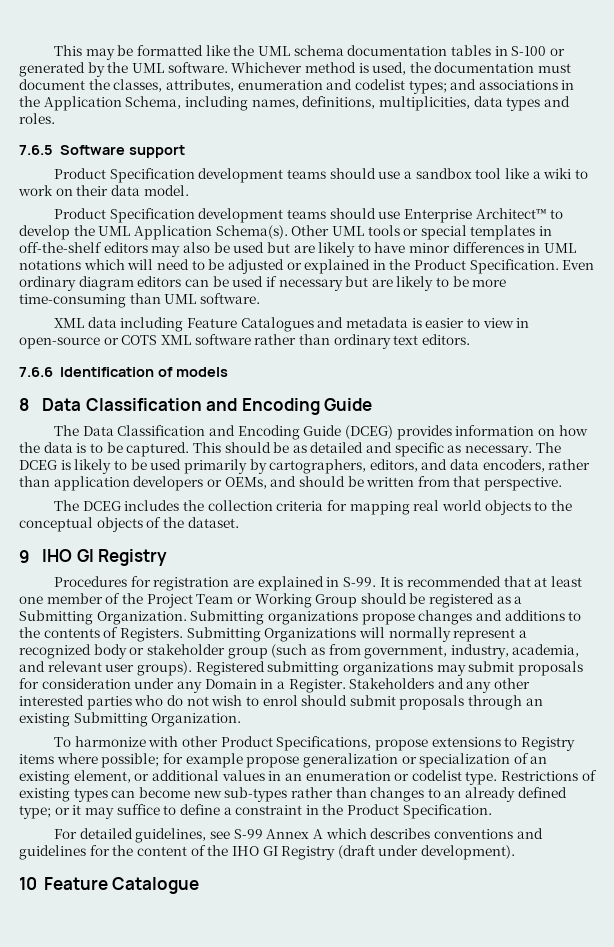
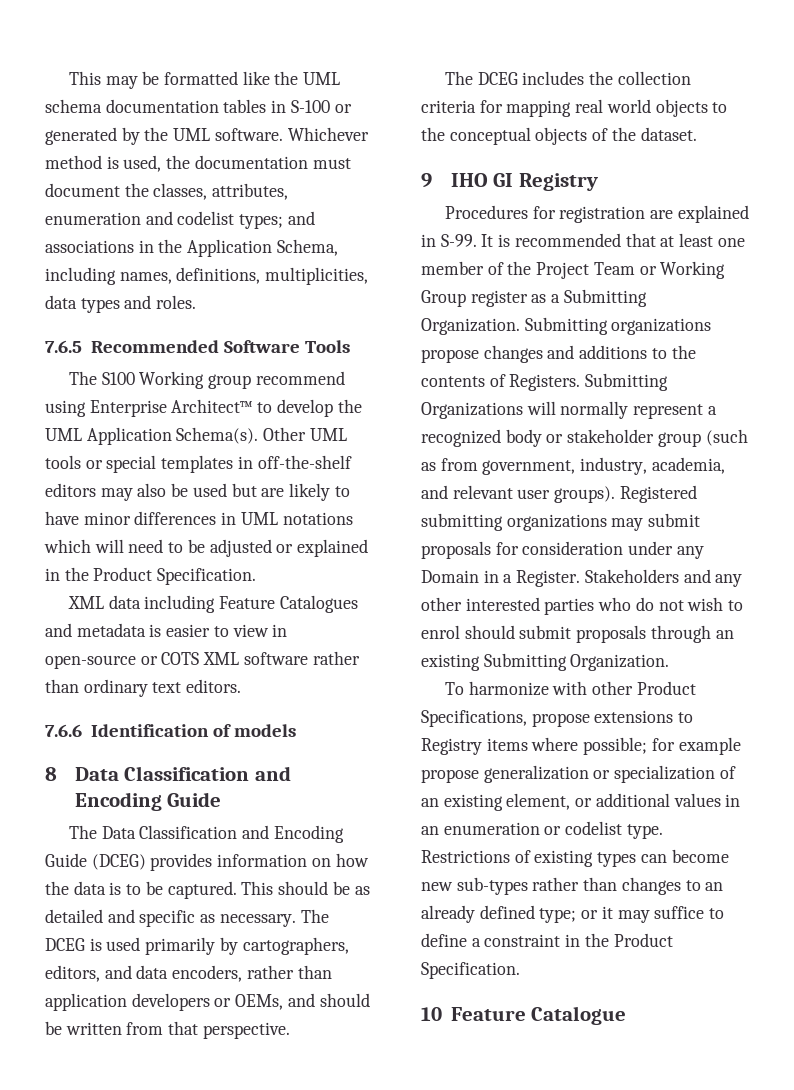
- 7.6.5 Software support
- Product Specification development teams should use a sandbox tool like a wiki to work on their data model.
- Product Specification development teams should use Enterprise Architect™ to develop the UML Application Schema(s).
+ 7.6.5 Recommended Software Tools
+ The S100 Working group recommend using Enterprise Architect™ to develop the UML Application Schema(s).
- Even ordinary diagram editors can be used if necessary but are likely to be more time-consuming than UML software.
- The DCEG is likely to be used primarily by cartographers, editors, and data encoders, rather than application developers or OEMs, and should be written from that perspective.
+ The DCEG is used primarily by cartographers, editors, and data encoders, rather than application developers or OEMs, and should be written from that perspective.
- It is recommended that at least one member of the Project Team or Working Group should be registered as a Submitting Organization.
+ It is recommended that at least one member of the Project Team or Working Group register as a Submitting Organization.
- For detailed guidelines, see S-99 Annex A which describes conventions and guidelines for the content of the IHO GI Registry (draft under development).

